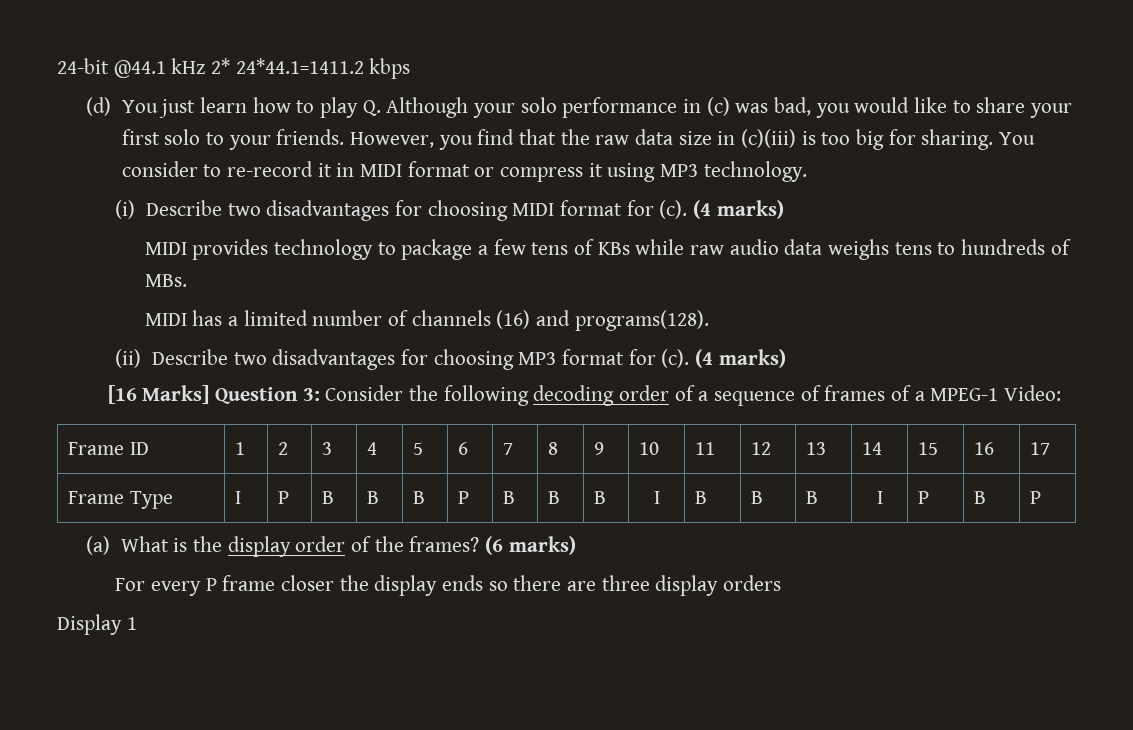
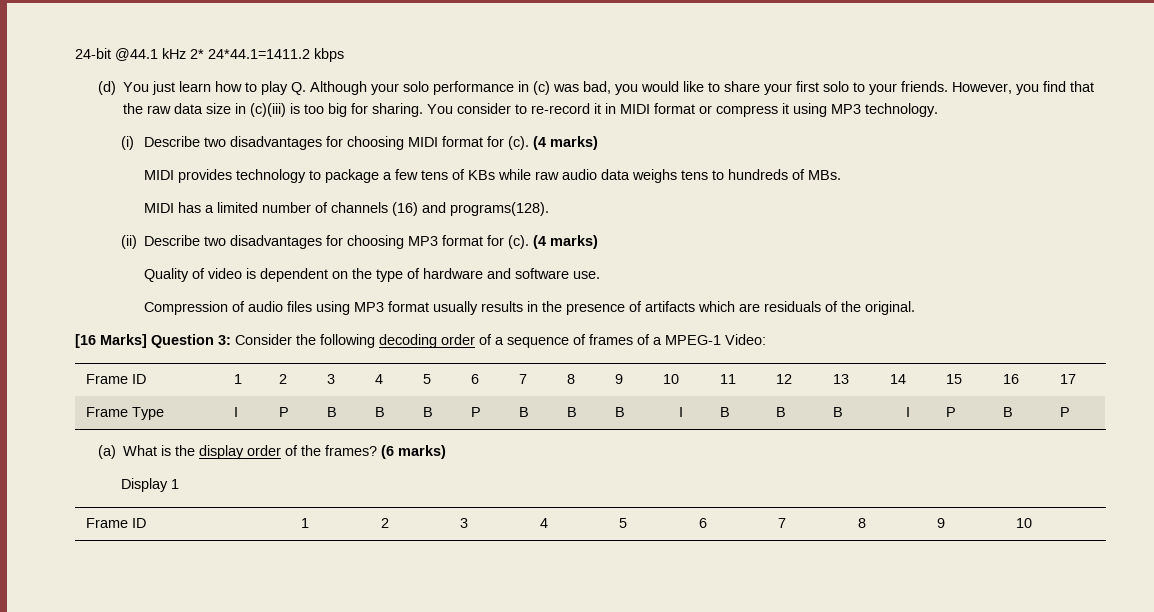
+ Quality of video is dependent on the type of hardware and software use.
+ Compression of audio files using MP3 format usually results in the presence of artifacts which are residuals of the original.
- For every P frame closer the display ends so there are three display orders
  Display 1
+ Frame ID | 1 | 2 | 3 | 4 | 5 | 6 | 7 | 8 | 9 | 10

